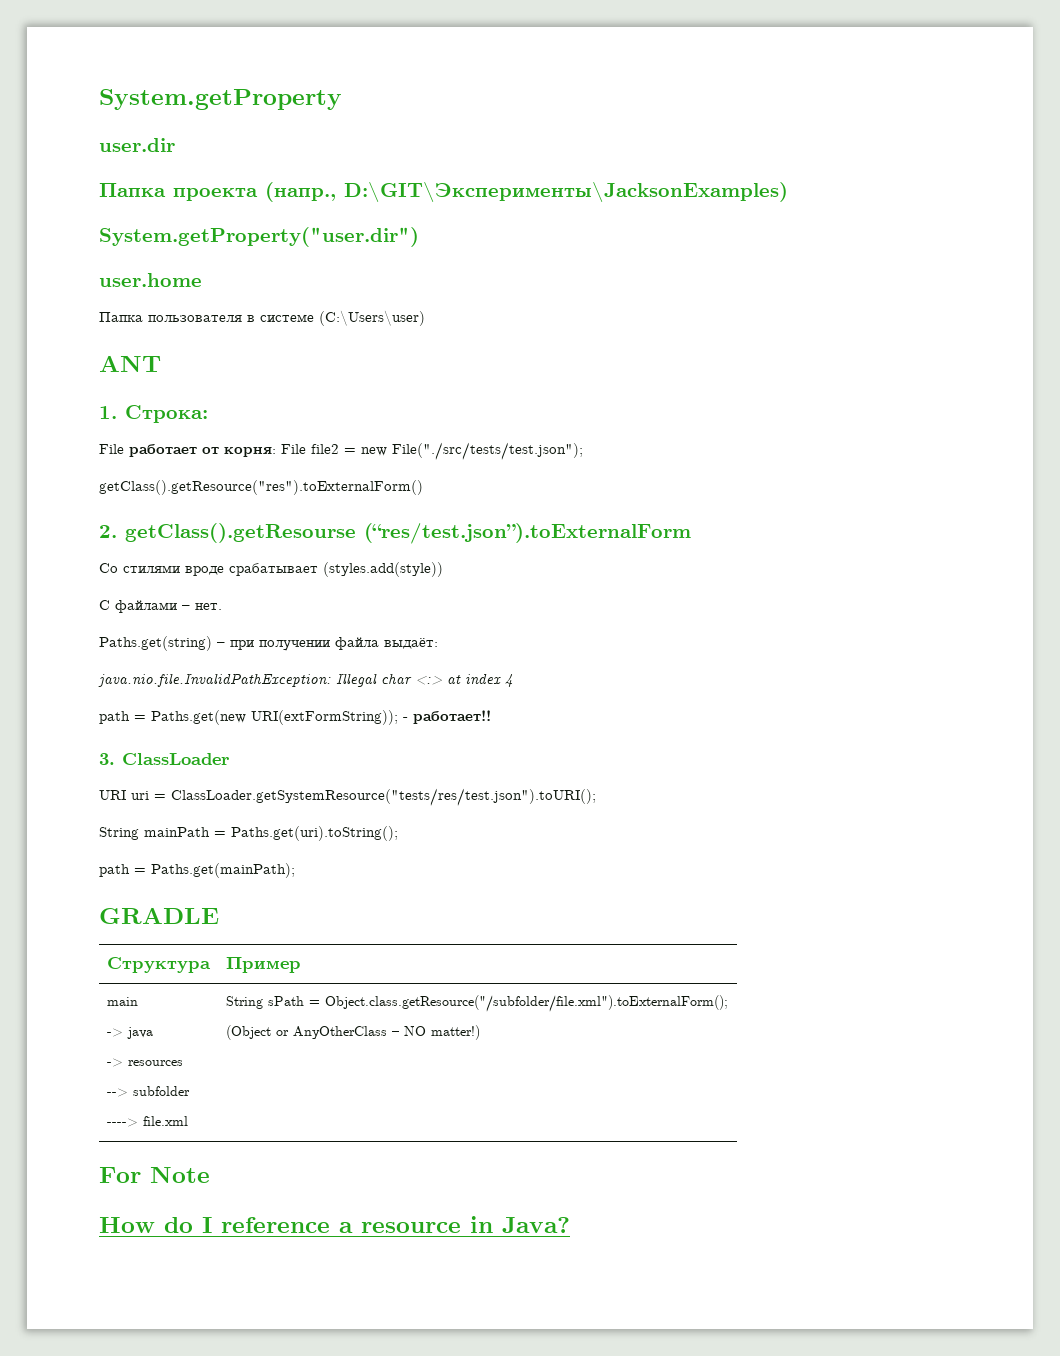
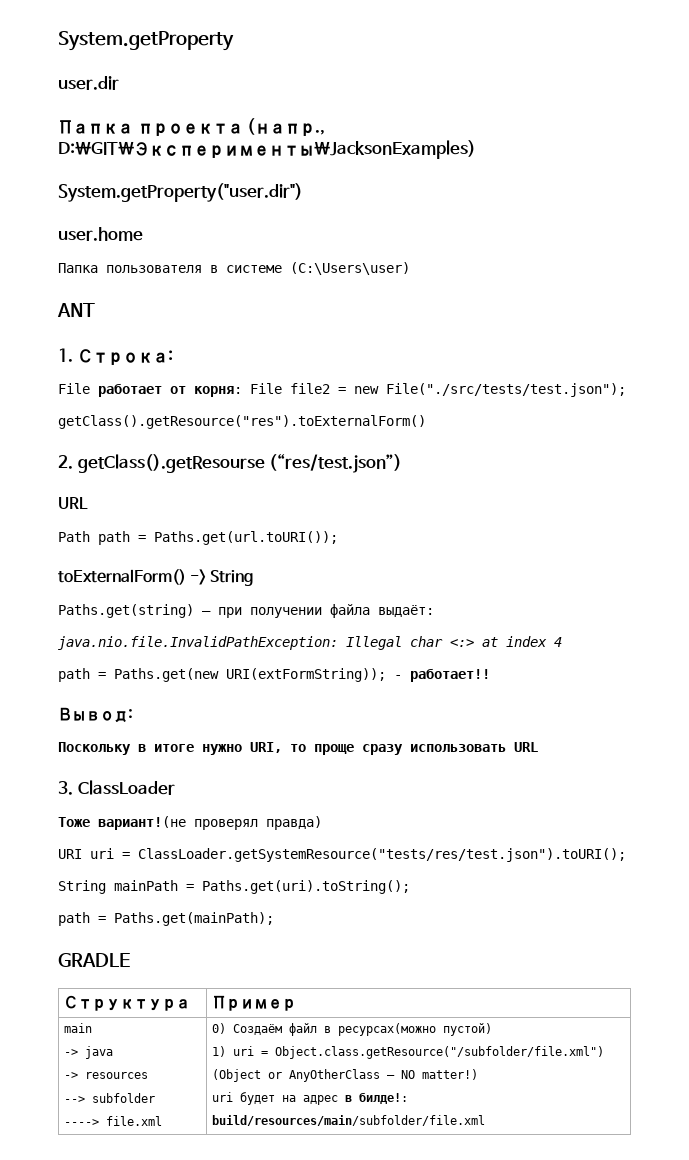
- 2. getClass().getResourse (“res/test.json”).toExternalForm
- Со стилями вроде срабатывает (styles.add(style))
- С файлами – нет.
+ 2. getClass().getResourse (“res/test.json”)
+ URL
+ Path path = Paths.get(url.toURI());
+ toExternalForm() -> String
+ Вывод:
+ Поскольку в итоге нужно URI, то проще сразу использовать URL
  3. ClassLoader
+ Тоже вариант!(не проверял правда)
  main
  -> java
  -> resources
  --> subfolder
- ----> file.xml | String sPath = Object.class.getResource("/subfolder/file.xml").toExternalForm();
+ ----> file.xml | 0) Создаём файл в ресурсах(можно пустой)
+ 1) uri = Object.class.getResource("/subfolder/file.xml")
  (Object or AnyOtherClass – NO matter!)
- For Note
- How do I reference a resource in Java?
+ uri будет на адрес в билде!:
+ build/resources/main/subfolder/file.xml

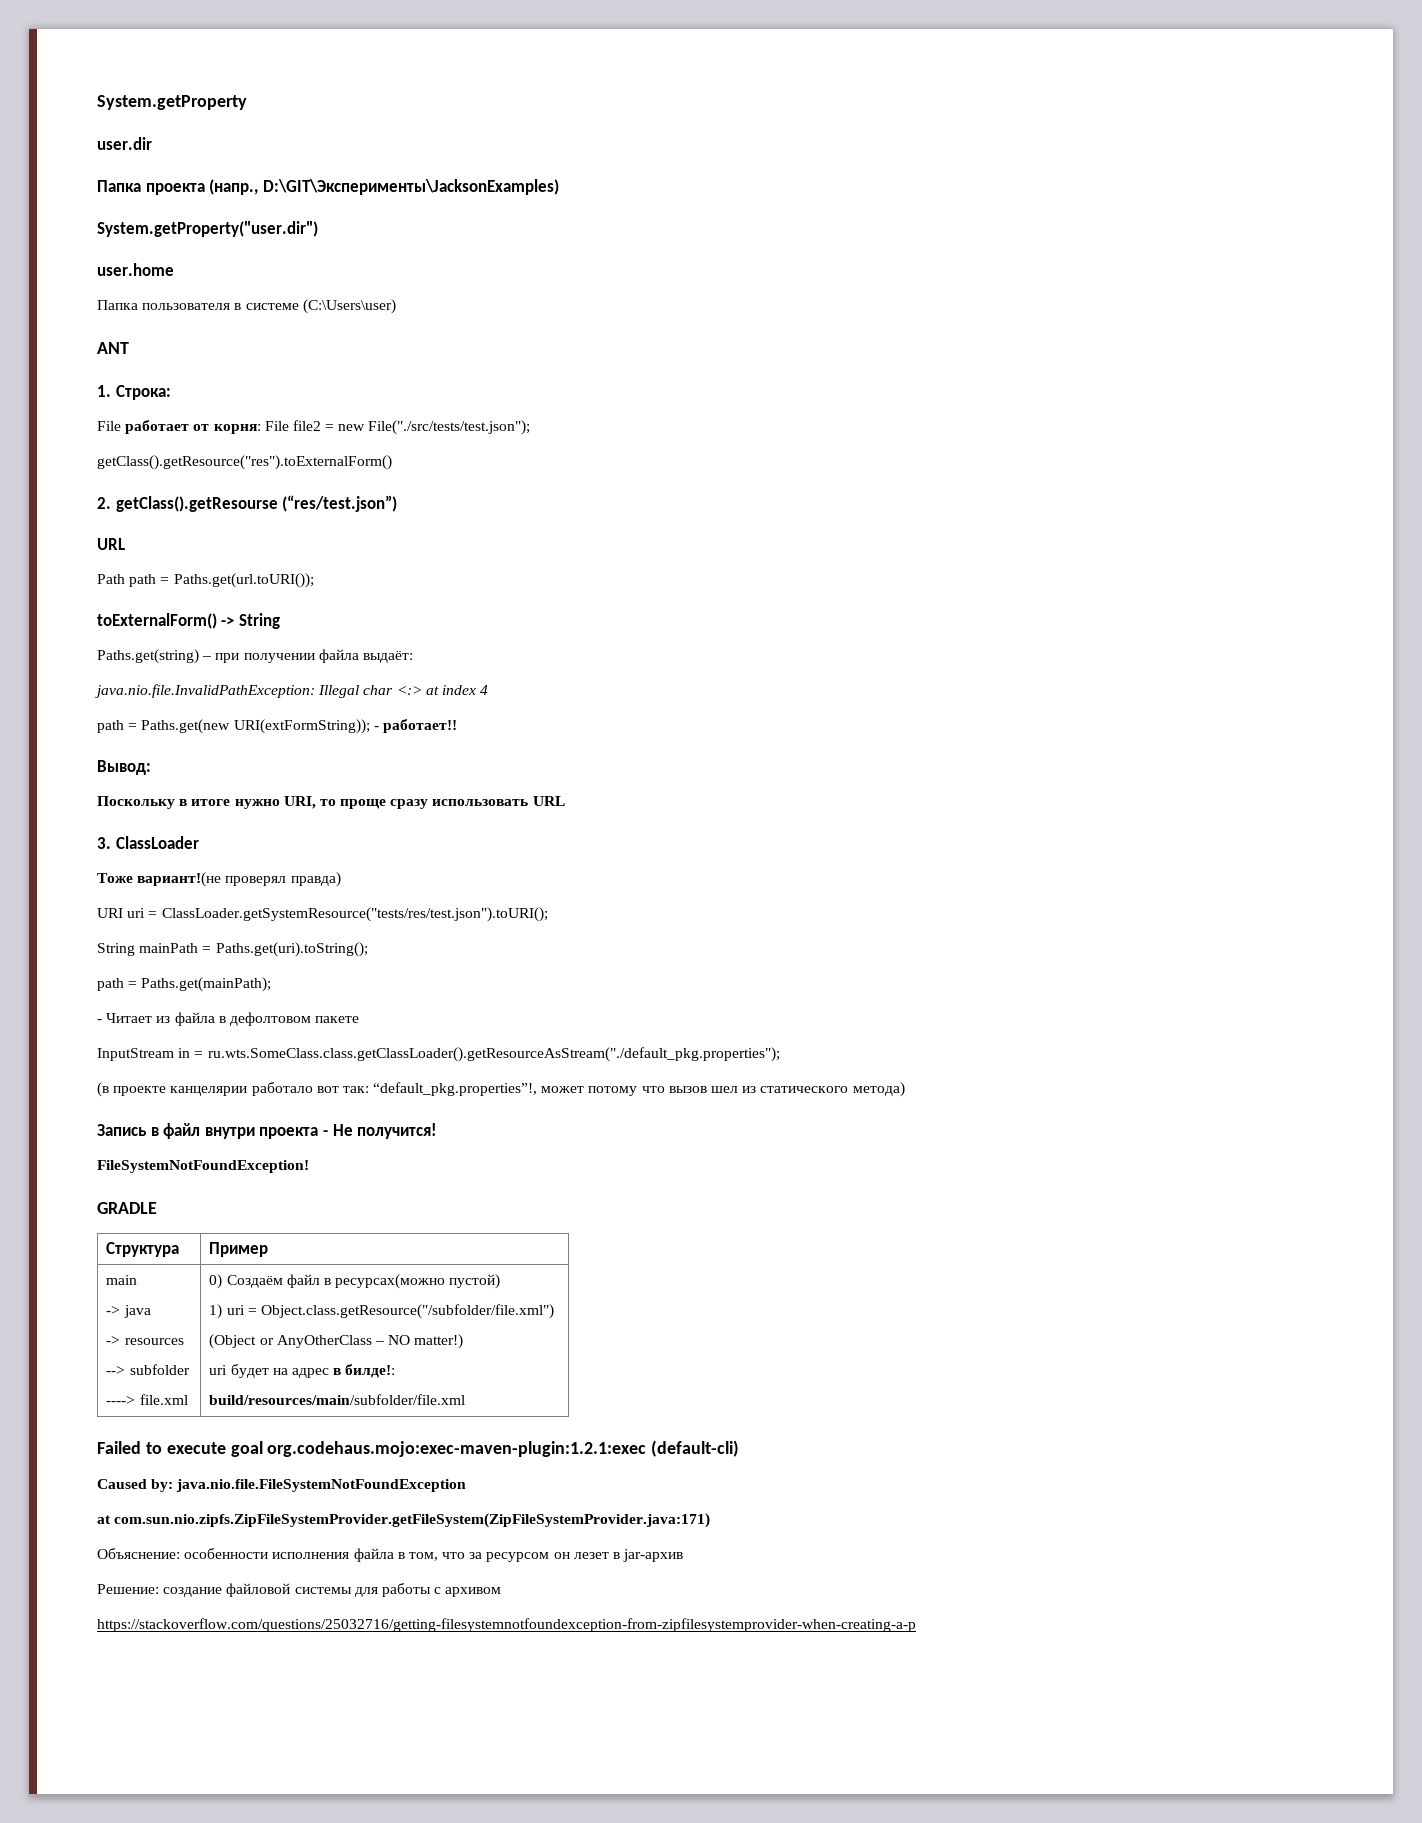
+ - Читает из файла в дефолтовом пакете
+ InputStream in = ru.wts.SomeClass.class.getClassLoader().getResourceAsStream("./default_pkg.properties");
+ (в проекте канцелярии работало вот так: “default_pkg.properties”!, может потому что вызов шел из статического метода)
+ Запись в файл внутри проекта - Не получится!
+ FileSystemNotFoundException!
+ Failed to execute goal org.codehaus.mojo:exec-maven-plugin:1.2.1:exec (default-cli)
+ Caused by: java.nio.file.FileSystemNotFoundException
+ at com.sun.nio.zipfs.ZipFileSystemProvider.getFileSystem(ZipFileSystemProvider.java:171)
+ Объяснение: особенности исполнения файла в том, что за ресурсом он лезет в jar-архив
+ Решение: создание файловой системы для работы с архивом
+ https://stackoverflow.com/questions/25032716/getting-filesystemnotfoundexception-from-zipfilesystemprovider-when-creating-a-p

